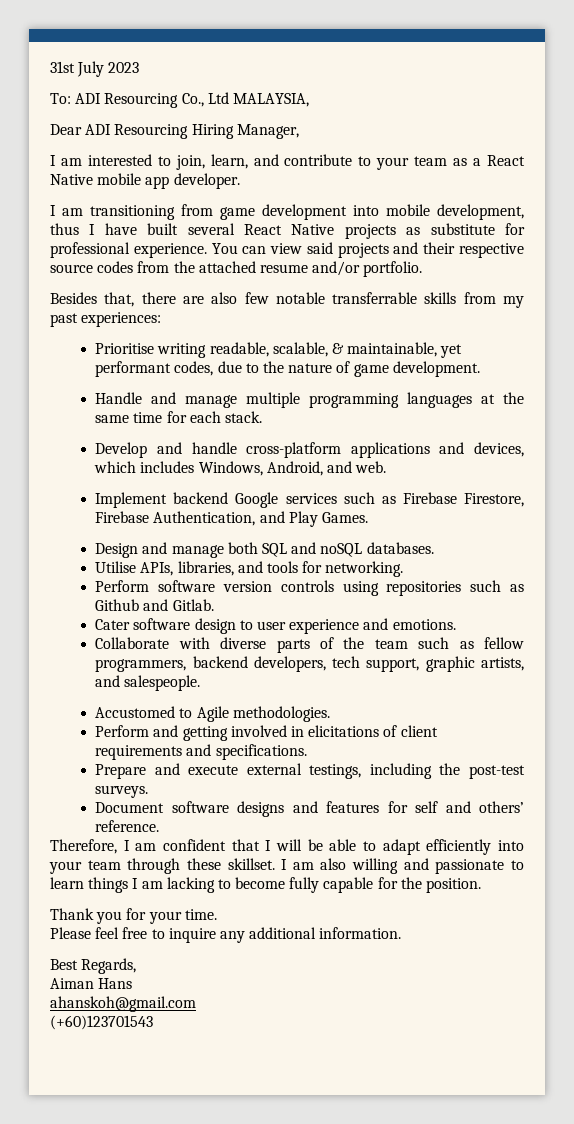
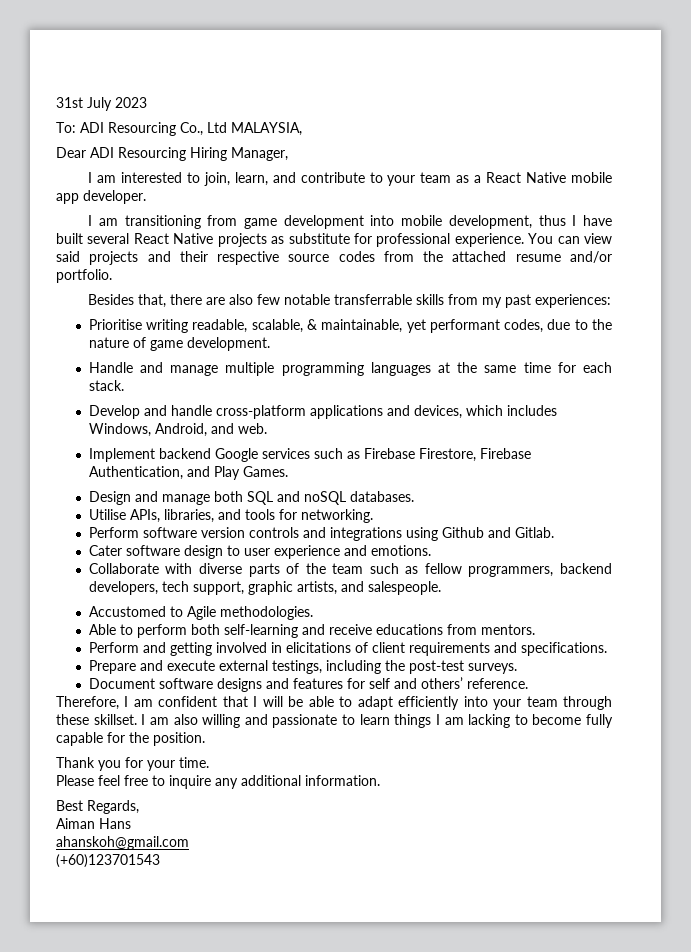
- Perform software version controls using repositories such as Github and Gitlab.
+ Perform software version controls and integrations using Github and Gitlab.
+ Able to perform both self-learning and receive educations from mentors.

